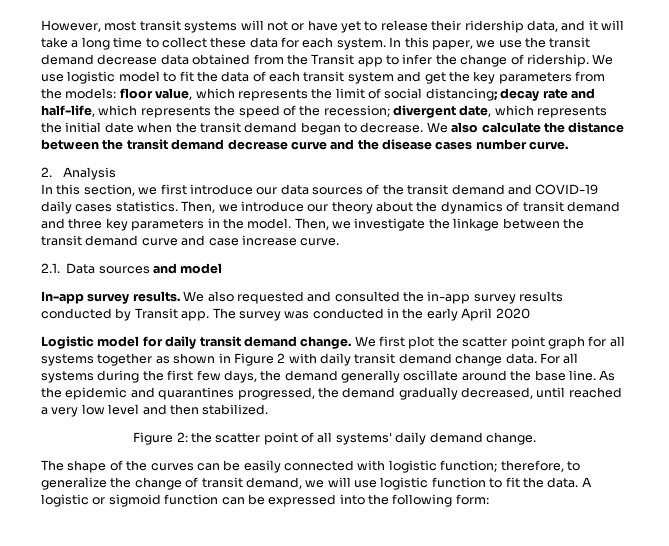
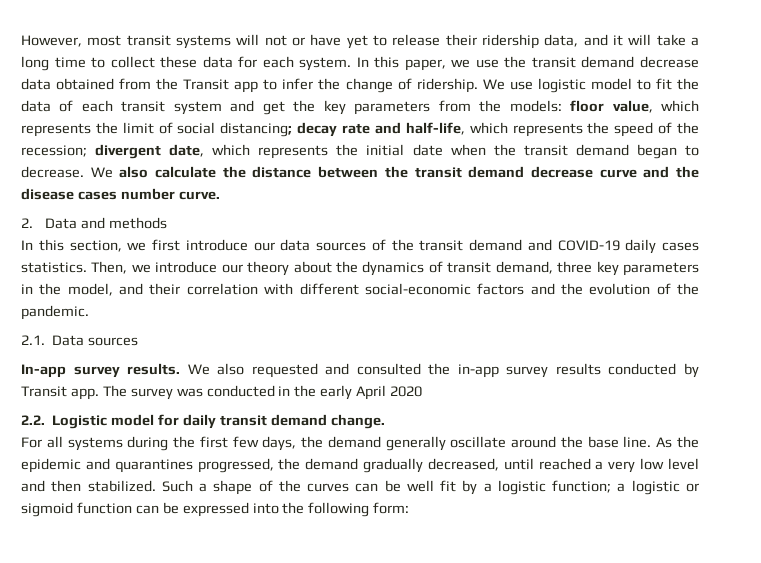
- 2. Analysis
+ 2. Data and methods
- Then, we introduce our theory about the dynamics of transit demand and three key parameters in the model. Then, we investigate the linkage between the transit demand curve and case increase curve.
+ Then, we introduce our theory about the dynamics of transit demand, three key parameters in the model, and their correlation with different social-economic factors and the evolution of the pandemic.
- 2.1. Data sources and model
+ 2.1. Data sources
- Logistic model for daily transit demand change. We first plot the scatter point graph for all systems together as shown in Figure 2 with daily transit demand change data. For all systems during the first few days, the demand generally oscillate around the base line.
+ 2.2. Logistic model for daily transit demand change.
+ For all systems during the first few days, the demand generally oscillate around the base line.
- As the epidemic and quarantines progressed, the demand gradually decreased, until reached a very low level and then stabilized.
- Figure 2: the scatter point of all systems' daily demand change.
- The shape of the curves can be easily connected with logistic function; therefore, to generalize the change of transit demand, we will use logistic function to fit the data. A logistic or sigmoid function can be expressed into the following form:
+ As the epidemic and quarantines progressed, the demand gradually decreased, until reached a very low level and then stabilized. Such a shape of the curves can be well fit by a logistic function; a logistic or sigmoid function can be expressed into the following form:

